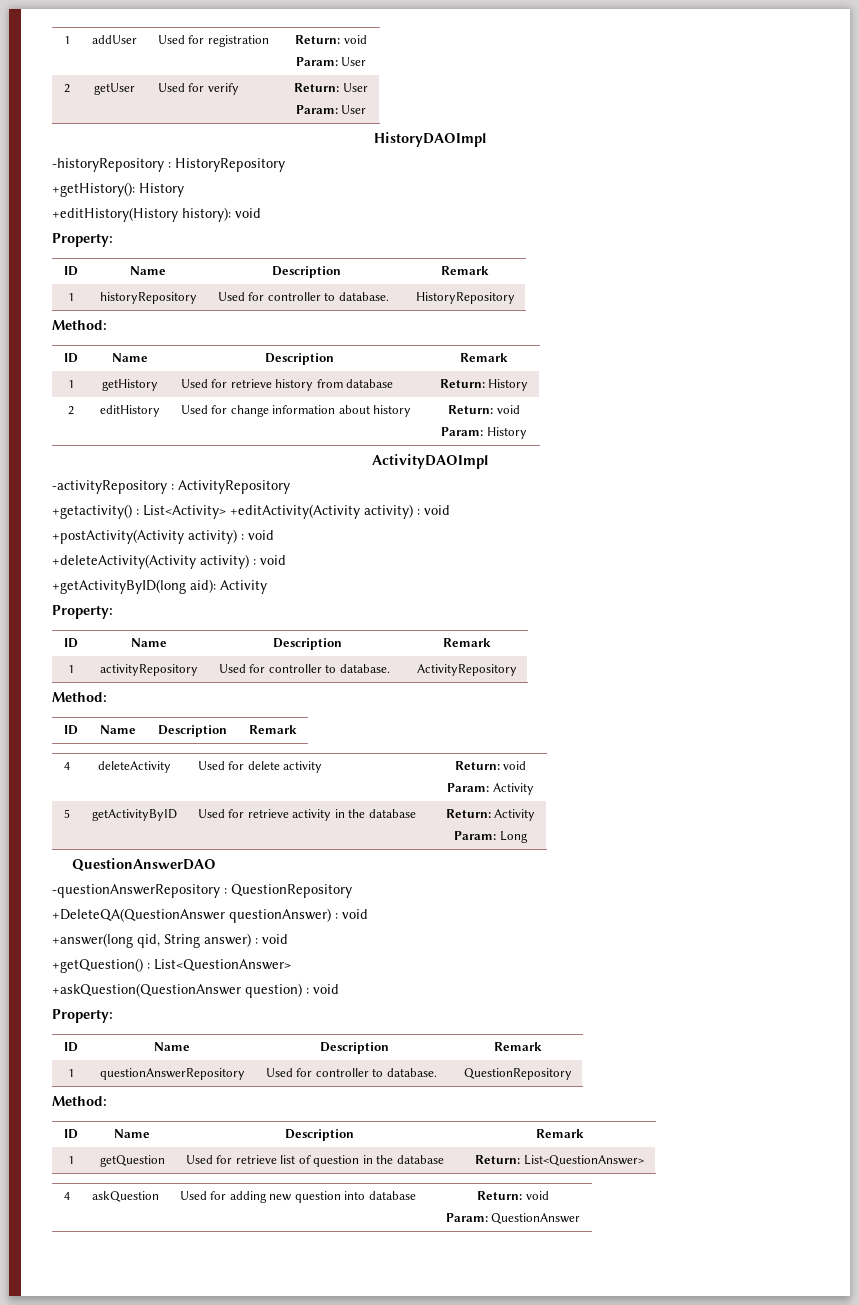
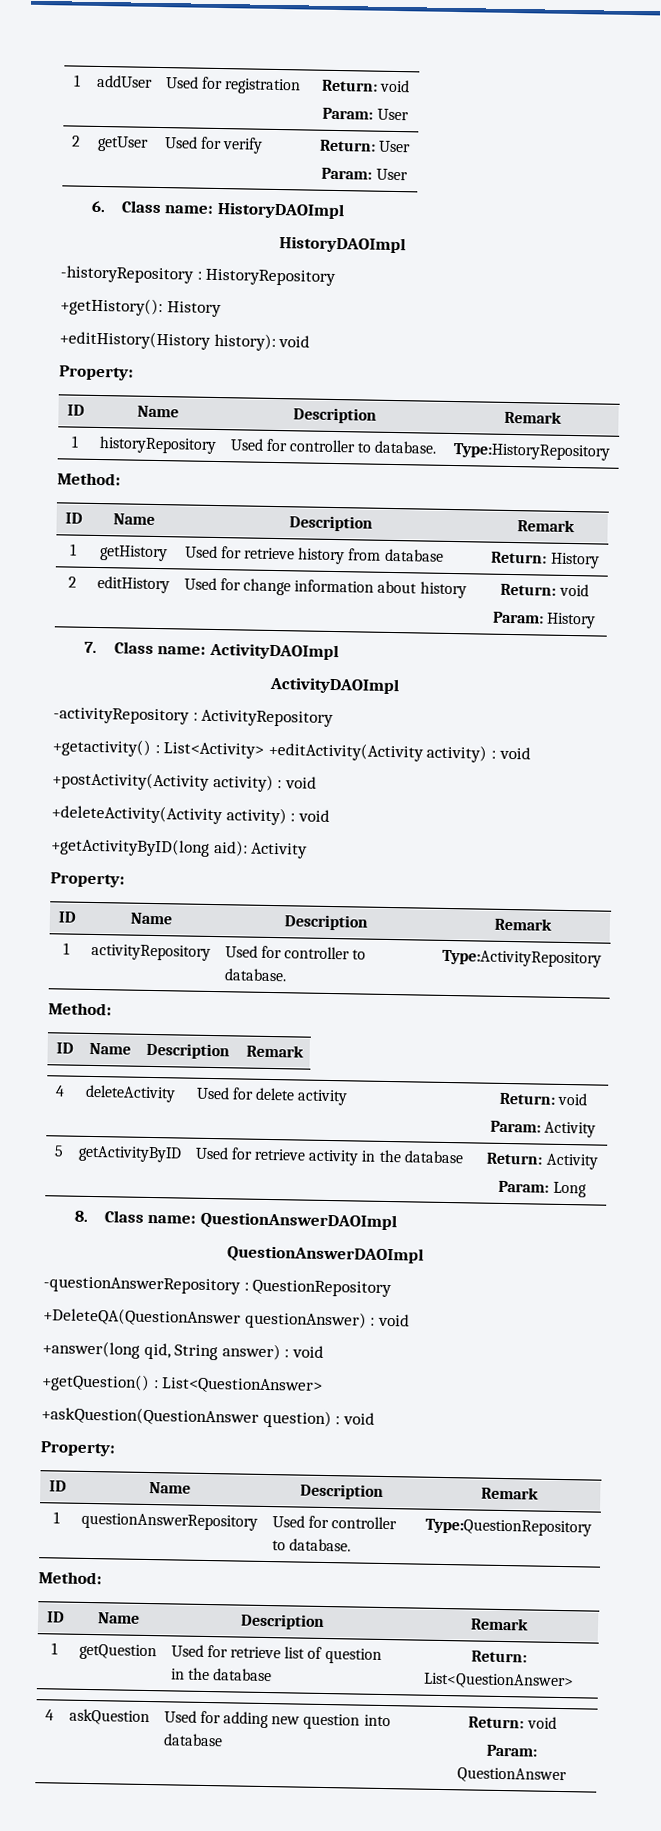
+ 6. Class name: HistoryDAOImpl
- 1 | historyRepository | Used for controller to database. | HistoryRepository
+ 1 | historyRepository | Used for controller to database. | Type:HistoryRepository
+ 7. Class name: ActivityDAOImpl
- 1 | activityRepository | Used for controller to database. | ActivityRepository
+ 1 | activityRepository | Used for controller to database. | Type:ActivityRepository
- QuestionAnswerDAO
+ 8. Class name: QuestionAnswerDAOImpl
+ QuestionAnswerDAOImpl
- 1 | questionAnswerRepository | Used for controller to database. | QuestionRepository
+ 1 | questionAnswerRepository | Used for controller to database. | Type:QuestionRepository

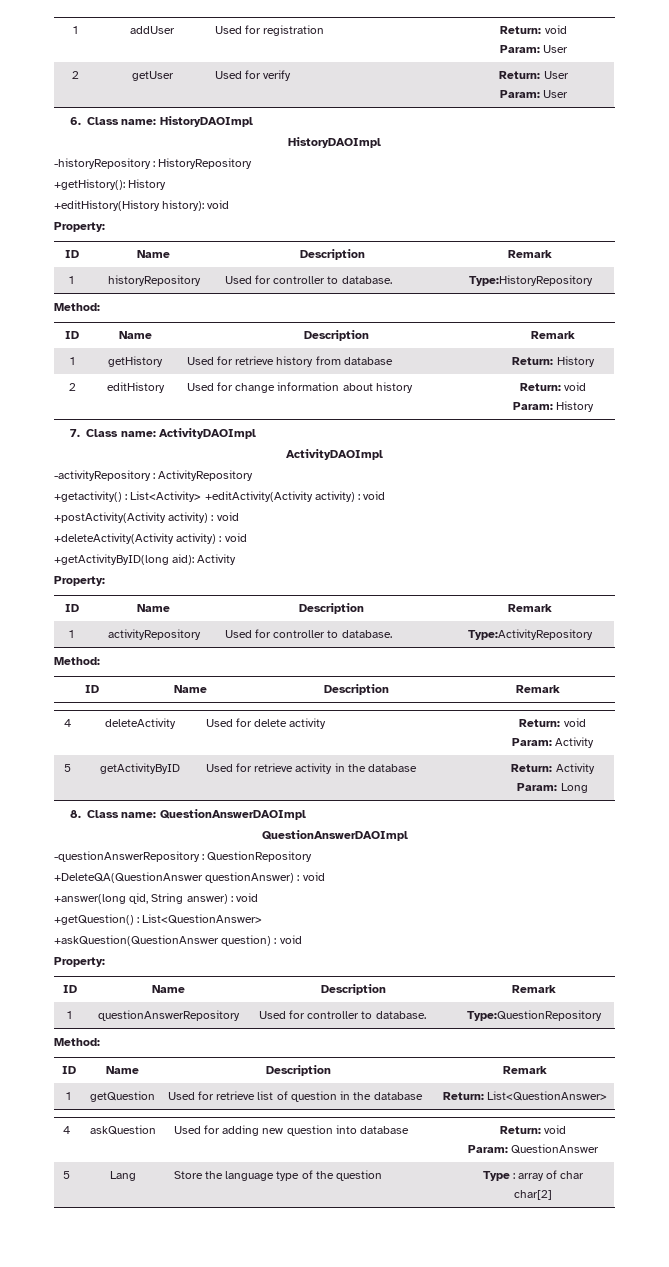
+ 5 | Lang | Store the language type of the question | Type : array of char
+ char[2]

